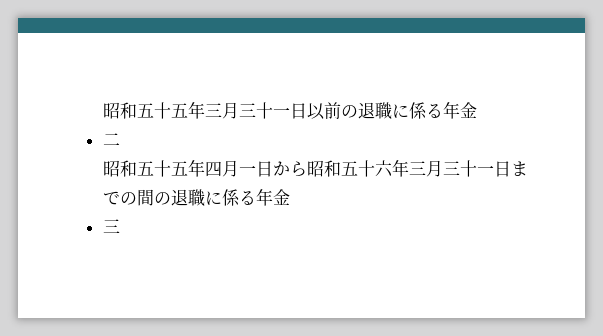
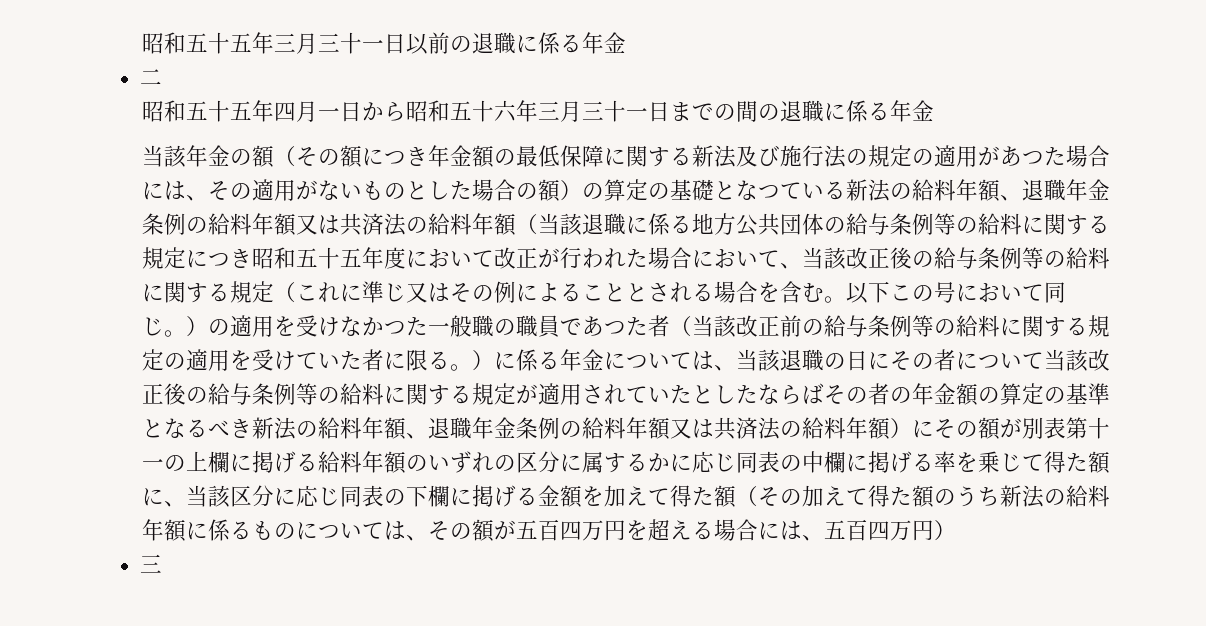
+ 当該年金の額（その額につき年金額の最低保障に関する新法及び施行法の規定の適用があつた場合には、その適用がないものとした場合の額）の算定の基礎となつている新法の給料年額、退職年金条例の給料年額又は共済法の給料年額（当該退職に係る地方公共団体の給与条例等の給料に関する規定につき昭和五十五年度において改正が行われた場合において、当該改正後の給与条例等の給料に関する規定（これに準じ又はその例によることとされる場合を含む。以下この号において同じ。）の適用を受けなかつた一般職の職員であつた者（当該改正前の給与条例等の給料に関する規定の適用を受けていた者に限る。）に係る年金については、当該退職の日にその者について当該改正後の給与条例等の給料に関する規定が適用されていたとしたならばその者の年金額の算定の基準となるべき新法の給料年額、退職年金条例の給料年額又は共済法の給料年額）にその額が別表第十一の上欄に掲げる給料年額のいずれの区分に属するかに応じ同表の中欄に掲げる率を乗じて得た額に、当該区分に応じ同表の下欄に掲げる金額を加えて得た額（その加えて得た額のうち新法の給料年額に係るものについては、その額が五百四万円を超える場合には、五百四万円）

